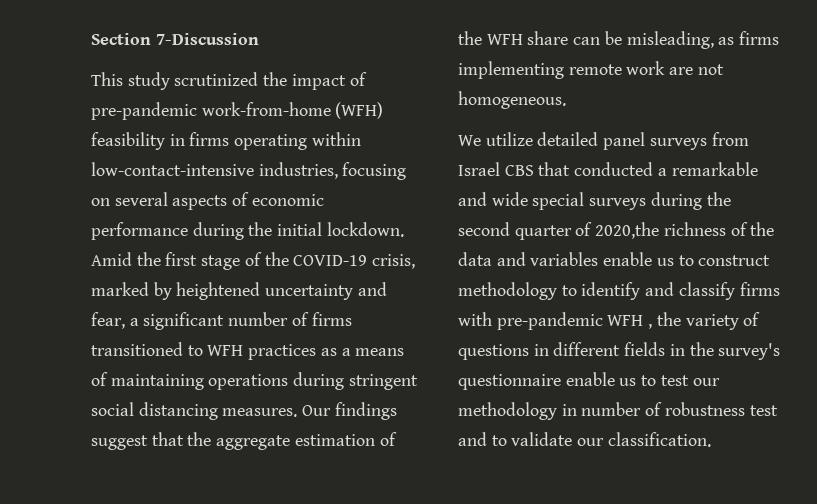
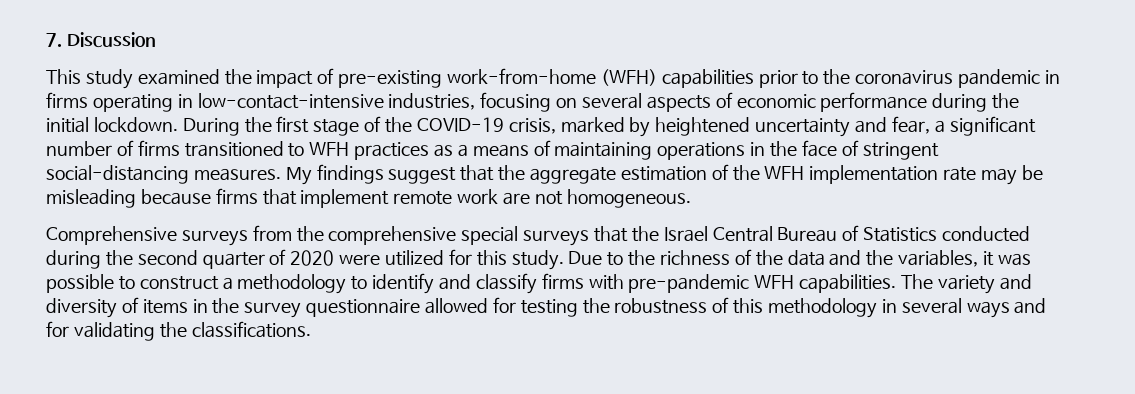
- Section 7-Discussion
+ 7. Discussion
- This study scrutinized the impact of pre-pandemic work-from-home (WFH) feasibility in firms operating within low-contact-intensive industries, focusing on several aspects of economic performance during the initial lockdown.
+ This study examined the impact of pre-existing work-from-home (WFH) capabilities prior to the coronavirus pandemic in firms operating in low-contact-intensive industries, focusing on several aspects of economic performance during the initial lockdown.
- Amid the first stage of the COVID-19 crisis, marked by heightened uncertainty and fear, a significant number of firms transitioned to WFH practices as a means of maintaining operations during stringent social distancing measures. Our findings suggest that the aggregate estimation of the WFH share can be misleading, as firms implementing remote work are not homogeneous.
+ During the first stage of the COVID-19 crisis, marked by heightened uncertainty and fear, a significant number of firms transitioned to WFH practices as a means of maintaining operations in the face of stringent social-distancing measures. My findings suggest that the aggregate estimation of the WFH implementation rate may be misleading because firms that implement remote work are not homogeneous.
- We utilize detailed panel surveys from Israel CBS that conducted a remarkable and wide special surveys during the second quarter of 2020,the richness of the data and variables enable us to construct methodology to identify and classify firms with pre-pandemic WFH , the variety of questions in different fields in the survey's questionnaire enable us to test our methodology in number of robustness test and to validate our classification.
+ Comprehensive surveys from the comprehensive special surveys that the Israel Central Bureau of Statistics conducted during the second quarter of 2020 were utilized for this study. Due to the richness of the data and the variables, it was possible to construct a methodology to identify and classify firms with pre-pandemic WFH capabilities. The variety and diversity of items in the survey questionnaire allowed for testing the robustness of this methodology in several ways and for validating the classifications.

